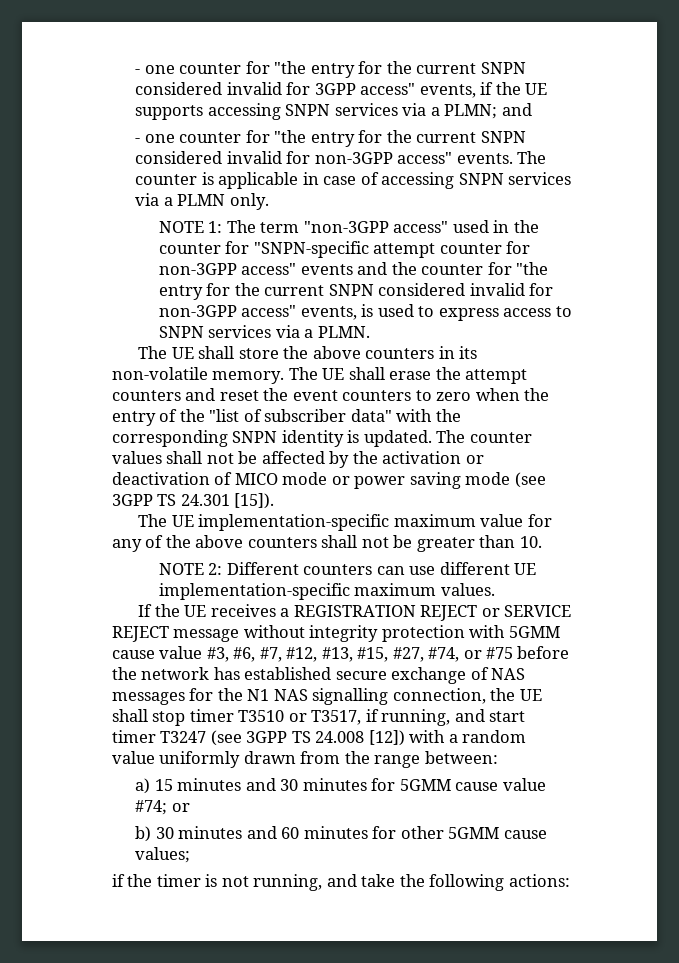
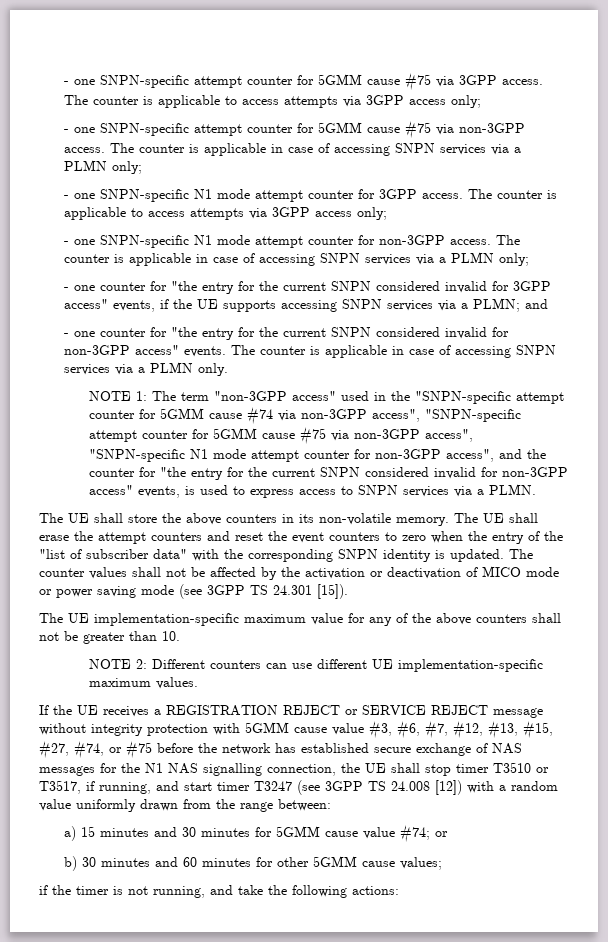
+ - one SNPN-specific attempt counter for 5GMM cause #75 via 3GPP access. The counter is applicable to access attempts via 3GPP access only;
+ - one SNPN-specific attempt counter for 5GMM cause #75 via non-3GPP access. The counter is applicable in case of accessing SNPN services via a PLMN only;
+ - one SNPN-specific N1 mode attempt counter for 3GPP access. The counter is applicable to access attempts via 3GPP access only;
+ - one SNPN-specific N1 mode attempt counter for non-3GPP access. The counter is applicable in case of accessing SNPN services via a PLMN only;
- NOTE 1: The term "non-3GPP access" used in the counter for "SNPN-specific attempt counter for non-3GPP access" events and the counter for "the entry for the current SNPN considered invalid for non-3GPP access" events, is used to express access to SNPN services via a PLMN.
+ NOTE 1: The term "non-3GPP access" used in the "SNPN-specific attempt counter for 5GMM cause #74 via non-3GPP access", "SNPN-specific attempt counter for 5GMM cause #75 via non-3GPP access", "SNPN-specific N1 mode attempt counter for non-3GPP access", and the counter for "the entry for the current SNPN considered invalid for non-3GPP access" events, is used to express access to SNPN services via a PLMN.

